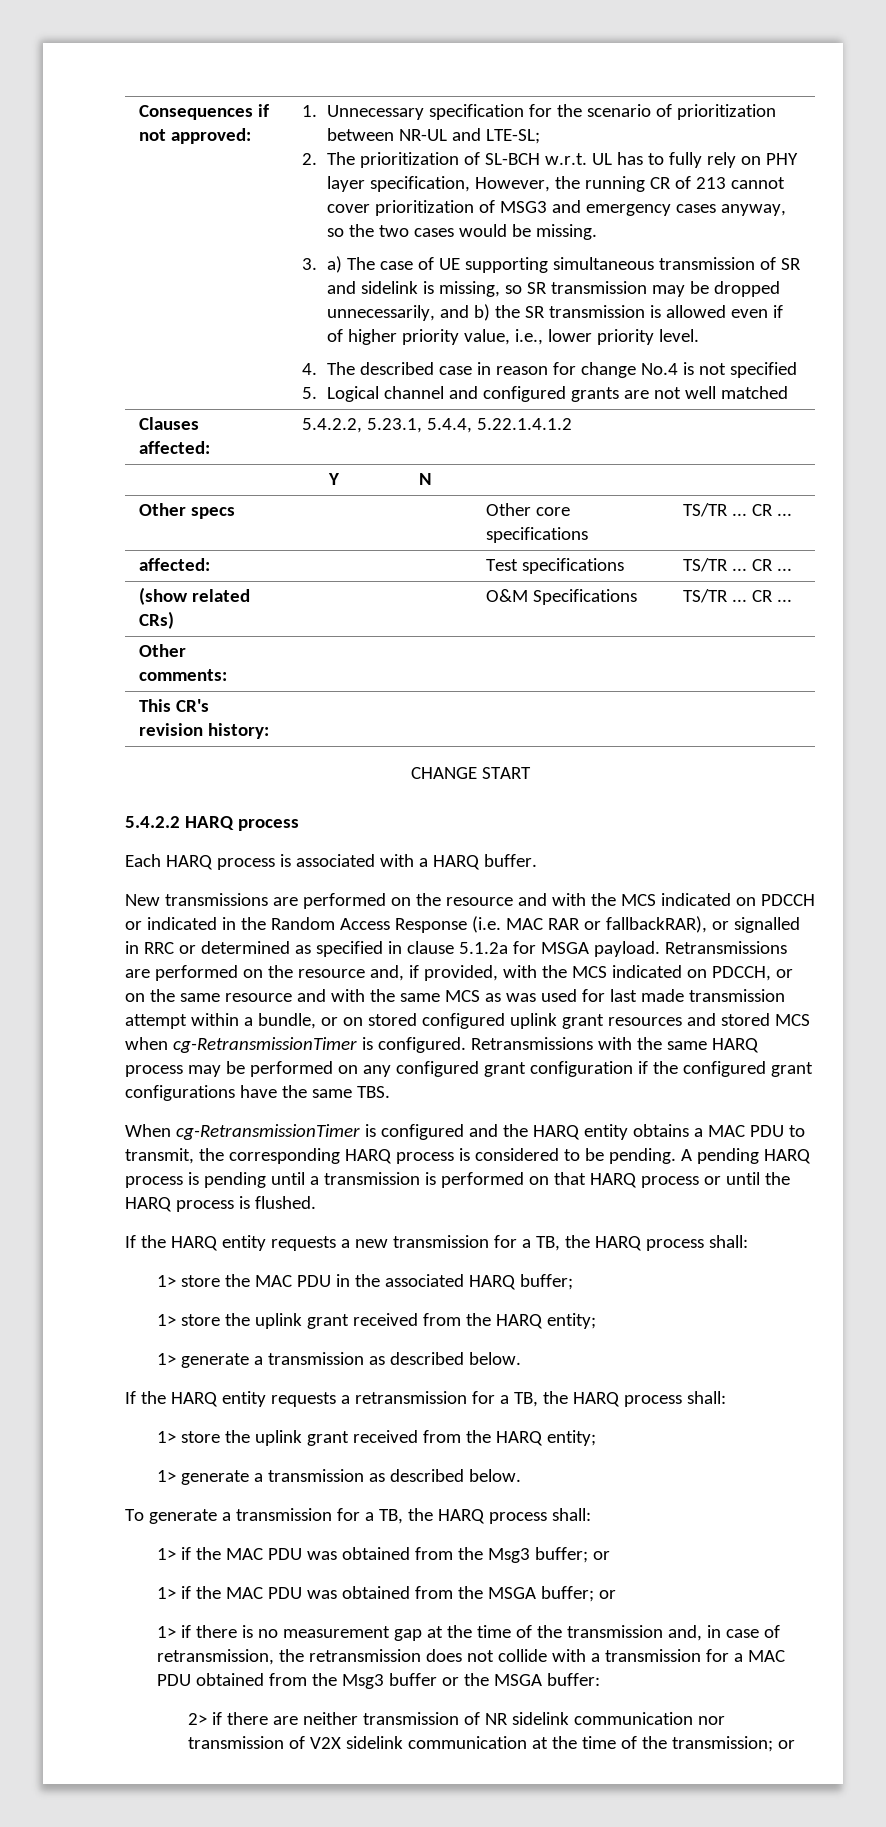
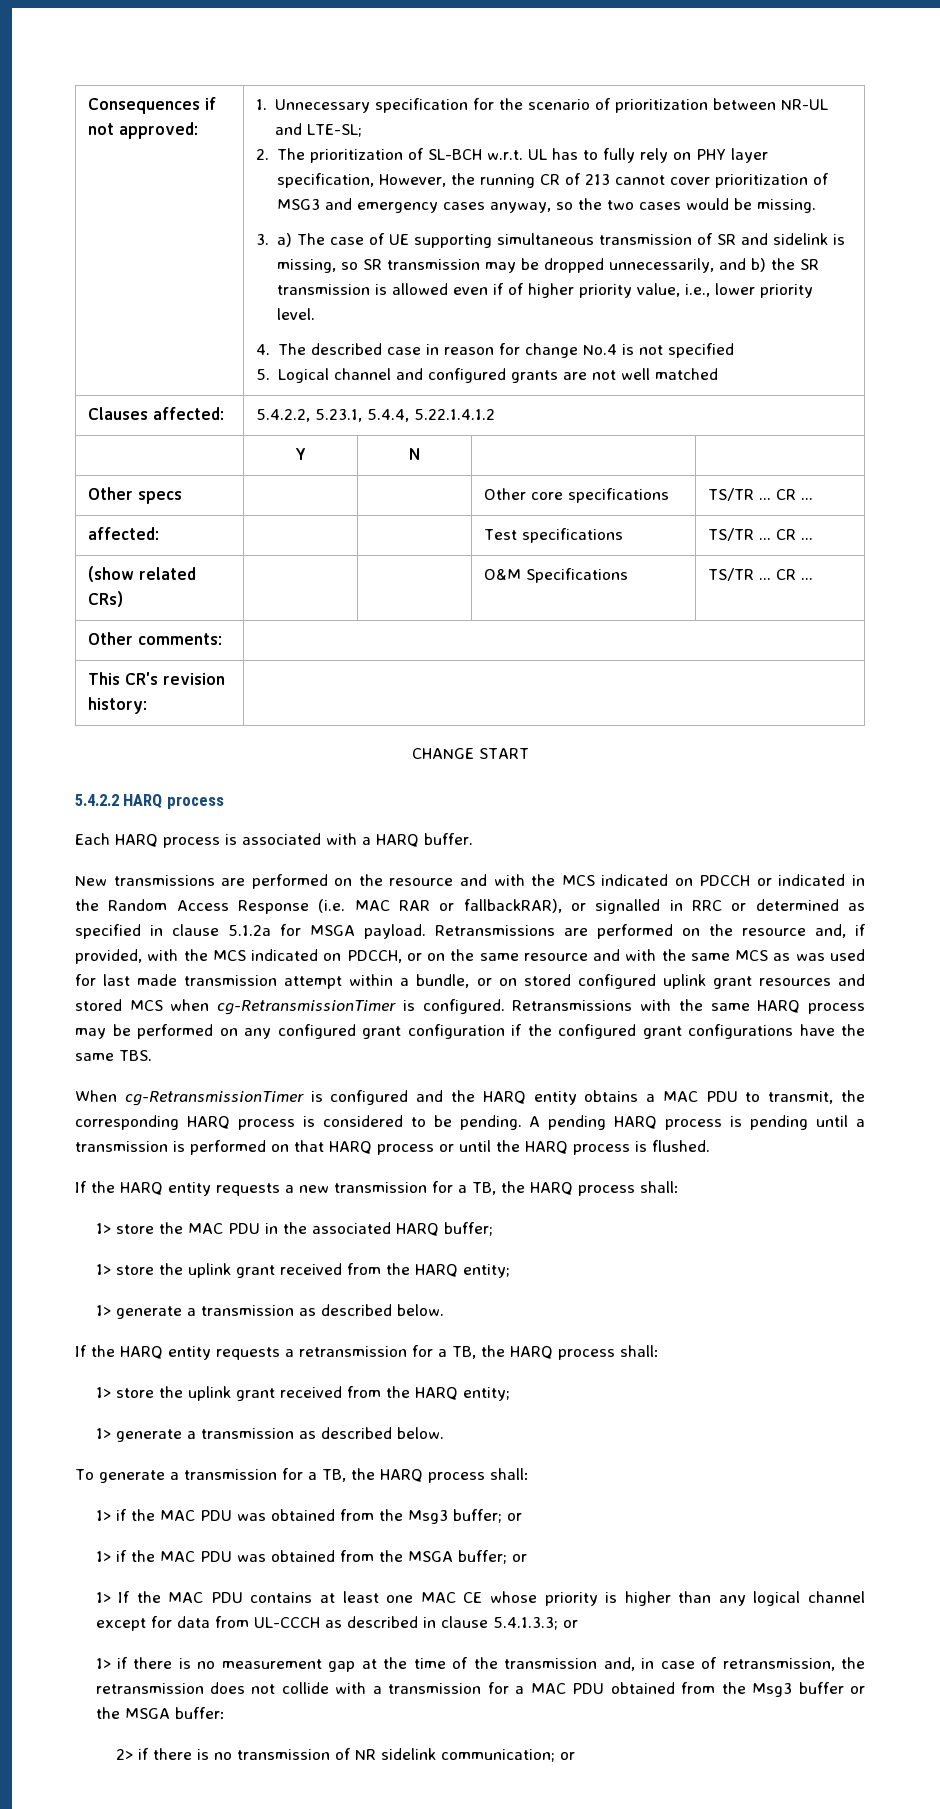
+ 1> If the MAC PDU contains at least one MAC CE whose priority is higher than any logical channel except for data from UL-CCCH as described in clause 5.4.1.3.3; or
- 2> if there are neither transmission of NR sidelink communication nor transmission of V2X sidelink communication at the time of the transmission; or
+ 2> if there is no transmission of NR sidelink communication; or

